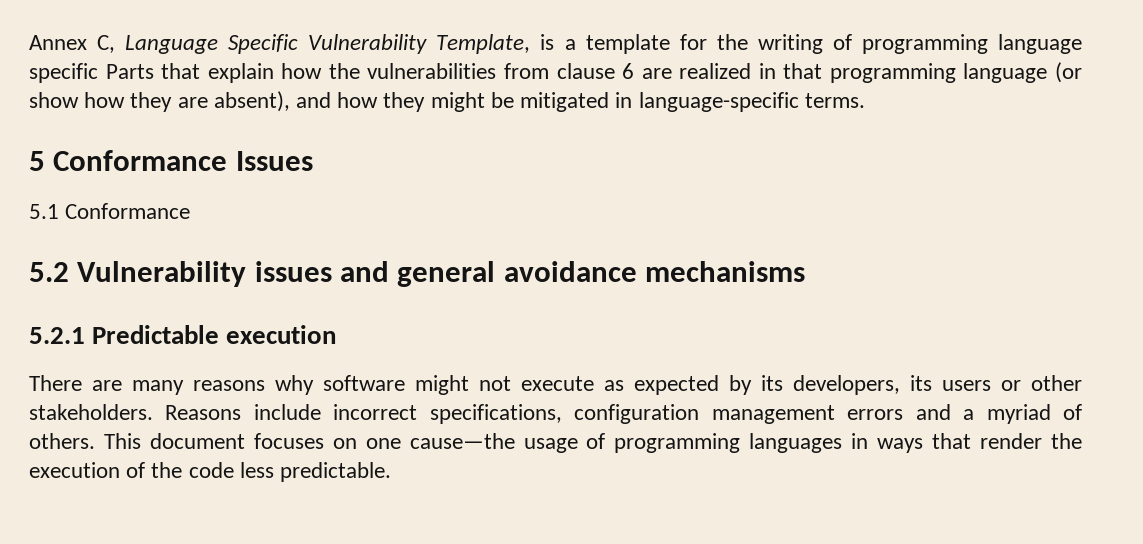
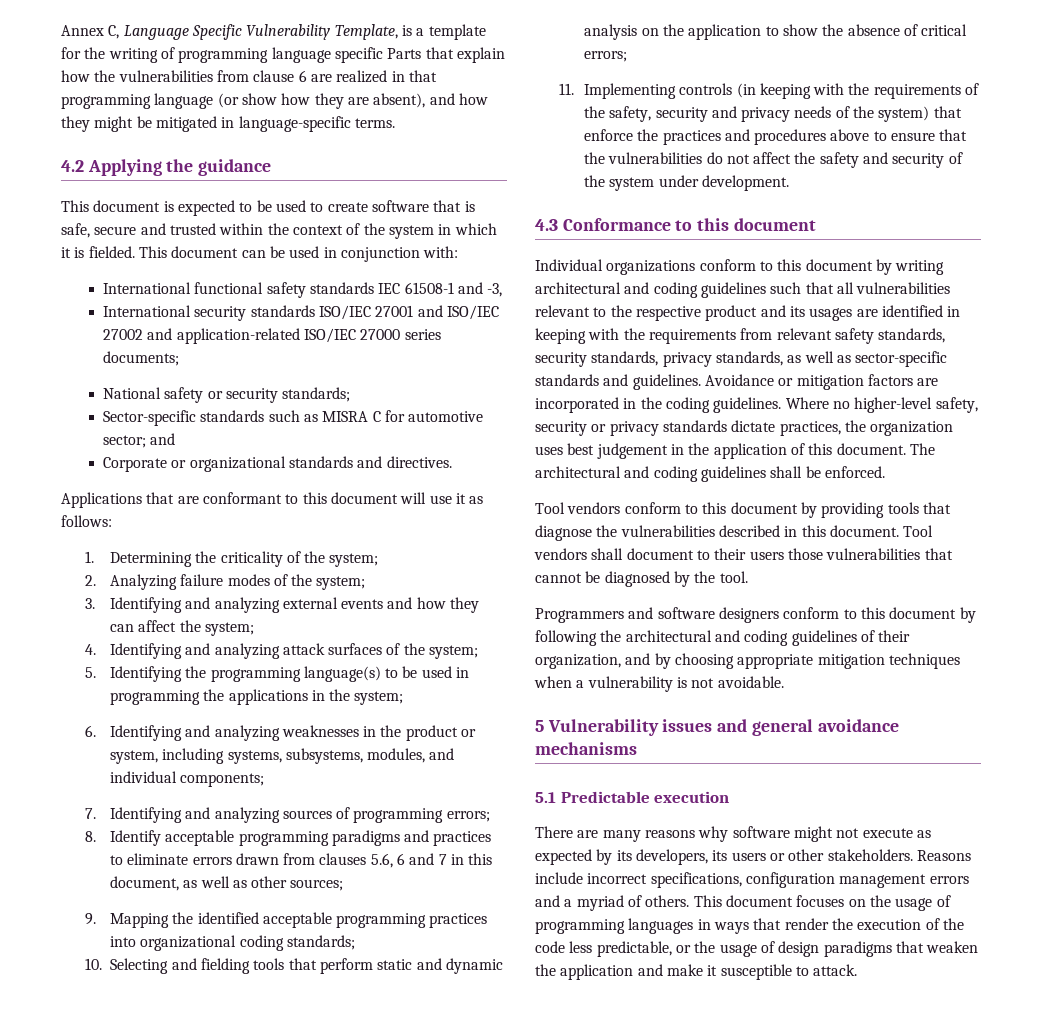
- 5 Conformance Issues
- 5.1 Conformance
- 5.2 Vulnerability issues and general avoidance mechanisms
+ 4.2 Applying the guidance
+ This document is expected to be used to create software that is safe, secure and trusted within the context of the system in which it is fielded. This document can be used in conjunction with:
+ International functional safety standards IEC 61508-1 and -3,
+ International security standards ISO/IEC 27001 and ISO/IEC 27002 and application-related ISO/IEC 27000 series documents;
+ National safety or security standards;
+ Sector-specific standards such as MISRA C for automotive sector; and
+ Corporate or organizational standards and directives.
+ Applications that are conformant to this document will use it as follows:
+ 1. Determining the criticality of the system;
+ 2. Analyzing failure modes of the system;
+ 3. Identifying and analyzing external events and how they can affect the system;
+ 4. Identifying and analyzing attack surfaces of the system;
+ 5. Identifying the programming language(s) to be used in programming the applications in the system;
+ 6. Identifying and analyzing weaknesses in the product or system, including systems, subsystems, modules, and individual components;
+ 7. Identifying and analyzing sources of programming errors;
+ 8. Identify acceptable programming paradigms and practices to eliminate errors drawn from clauses 5.6, 6 and 7 in this document, as well as other sources;
+ 9. Mapping the identified acceptable programming practices into organizational coding standards;
+ 10. Selecting and fielding tools that perform static and dynamic analysis on the application to show the absence of critical errors;
+ 11. Implementing controls (in keeping with the requirements of the safety, security and privacy needs of the system) that enforce the practices and procedures above to ensure that the vulnerabilities do not affect the safety and security of the system under development.
+ 4.3 Conformance to this document
+ Individual organizations conform to this document by writing architectural and coding guidelines such that all vulnerabilities relevant to the respective product and its usages are identified in keeping with the requirements from relevant safety standards, security standards, privacy standards, as well as sector-specific standards and guidelines. Avoidance or mitigation factors are incorporated in the coding guidelines. Where no higher-level safety, security or privacy standards dictate practices, the organization uses best judgement in the application of this document. The architectural and coding guidelines shall be enforced.
+ Tool vendors conform to this document by providing tools that diagnose the vulnerabilities described in this document. Tool vendors shall document to their users those vulnerabilities that cannot be diagnosed by the tool.
+ Programmers and software designers conform to this document by following the architectural and coding guidelines of their organization, and by choosing appropriate mitigation techniques when a vulnerability is not avoidable.
+ 5 Vulnerability issues and general avoidance mechanisms
- 5.2.1 Predictable execution
+ 5.1 Predictable execution
- This document focuses on one cause—the usage of programming languages in ways that render the execution of the code less predictable.
+ This document focuses on the usage of programming languages in ways that render the execution of the code less predictable, or the usage of design paradigms that weaken the application and make it susceptible to attack.

